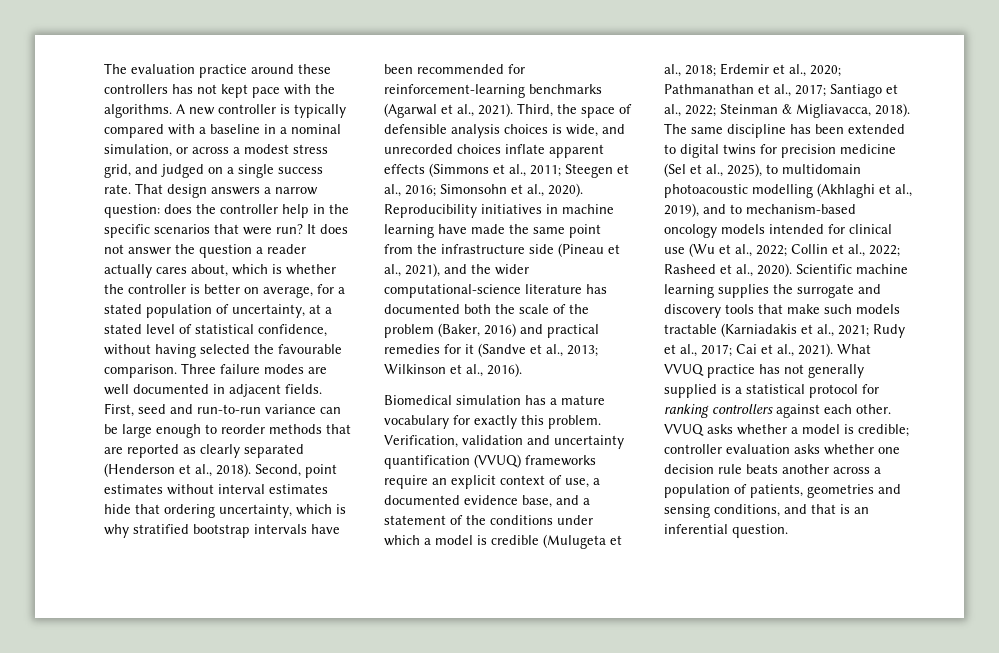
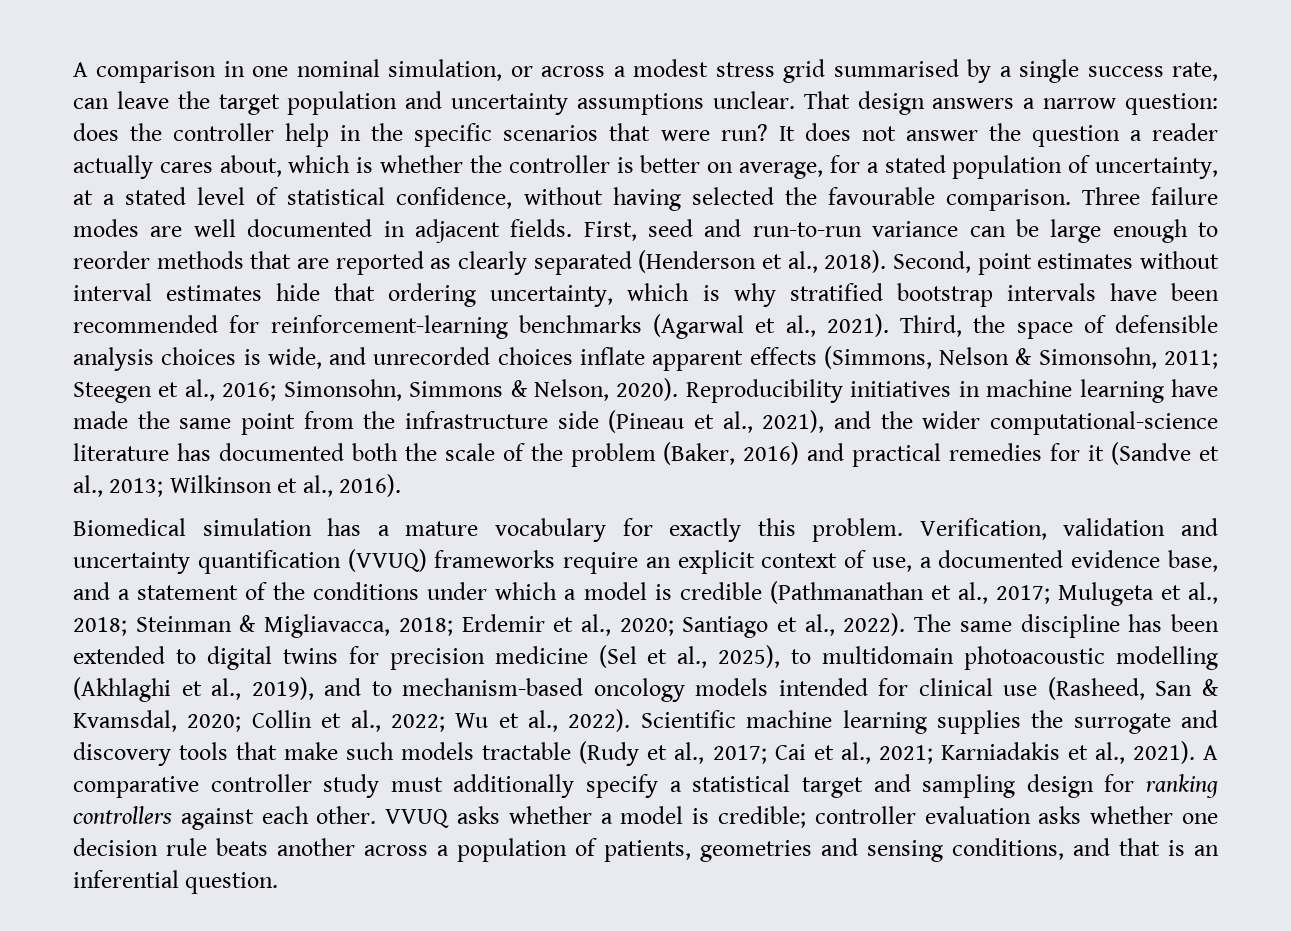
- The evaluation practice around these controllers has not kept pace with the algorithms. A new controller is typically compared with a baseline in a nominal simulation, or across a modest stress grid, and judged on a single success rate.
+ A comparison in one nominal simulation, or across a modest stress grid summarised by a single success rate, can leave the target population and uncertainty assumptions unclear.
- Third, the space of defensible analysis choices is wide, and unrecorded choices inflate apparent effects (Simmons et al., 2011; Steegen et al., 2016; Simonsohn et al., 2020).
+ Third, the space of defensible analysis choices is wide, and unrecorded choices inflate apparent effects (Simmons, Nelson & Simonsohn, 2011; Steegen et al., 2016; Simonsohn, Simmons & Nelson, 2020).
- Verification, validation and uncertainty quantification (VVUQ) frameworks require an explicit context of use, a documented evidence base, and a statement of the conditions under which a model is credible (Mulugeta et al., 2018; Erdemir et al., 2020; Pathmanathan et al., 2017; Santiago et al., 2022; Steinman & Migliavacca, 2018).
+ Verification, validation and uncertainty quantification (VVUQ) frameworks require an explicit context of use, a documented evidence base, and a statement of the conditions under which a model is credible (Pathmanathan et al., 2017; Mulugeta et al., 2018; Steinman & Migliavacca, 2018; Erdemir et al., 2020; Santiago et al., 2022).
- The same discipline has been extended to digital twins for precision medicine (Sel et al., 2025), to multidomain photoacoustic modelling (Akhlaghi et al., 2019), and to mechanism-based oncology models intended for clinical use (Wu et al., 2022; Collin et al., 2022; Rasheed et al., 2020).
+ The same discipline has been extended to digital twins for precision medicine (Sel et al., 2025), to multidomain photoacoustic modelling (Akhlaghi et al., 2019), and to mechanism-based oncology models intended for clinical use (Rasheed, San & Kvamsdal, 2020; Collin et al., 2022; Wu et al., 2022).
- Scientific machine learning supplies the surrogate and discovery tools that make such models tractable (Karniadakis et al., 2021; Rudy et al., 2017; Cai et al., 2021). What VVUQ practice has not generally supplied is a statistical protocol for ranking controllers against each other.
+ Scientific machine learning supplies the surrogate and discovery tools that make such models tractable (Rudy et al., 2017; Cai et al., 2021; Karniadakis et al., 2021). A comparative controller study must additionally specify a statistical target and sampling design for ranking controllers against each other.

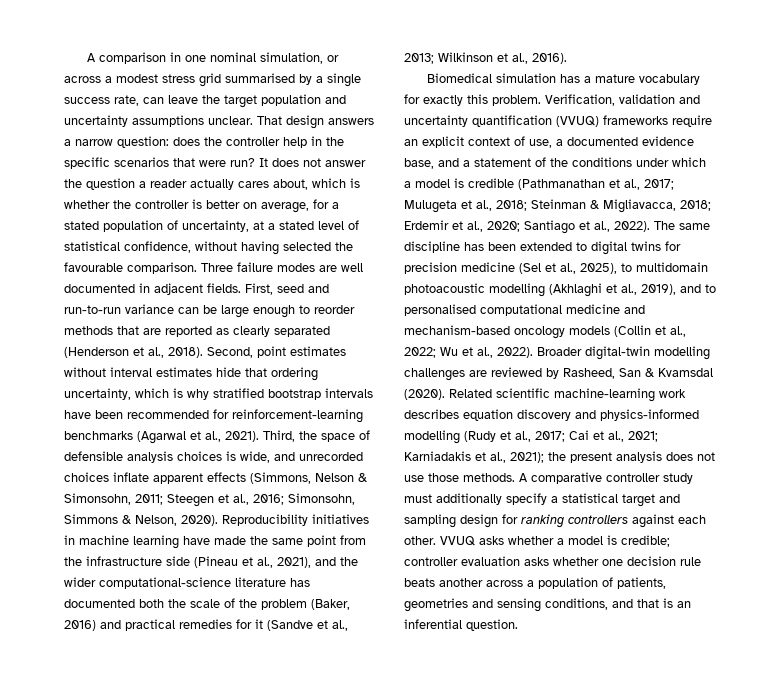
- The same discipline has been extended to digital twins for precision medicine (Sel et al., 2025), to multidomain photoacoustic modelling (Akhlaghi et al., 2019), and to mechanism-based oncology models intended for clinical use (Rasheed, San & Kvamsdal, 2020; Collin et al., 2022; Wu et al., 2022).
+ The same discipline has been extended to digital twins for precision medicine (Sel et al., 2025), to multidomain photoacoustic modelling (Akhlaghi et al., 2019), and to personalised computational medicine and mechanism-based oncology models (Collin et al., 2022; Wu et al., 2022).
- Scientific machine learning supplies the surrogate and discovery tools that make such models tractable (Rudy et al., 2017; Cai et al., 2021; Karniadakis et al., 2021).
+ Broader digital-twin modelling challenges are reviewed by Rasheed, San & Kvamsdal (2020). Related scientific machine-learning work describes equation discovery and physics-informed modelling (Rudy et al., 2017; Cai et al., 2021; Karniadakis et al., 2021); the present analysis does not use those methods.

